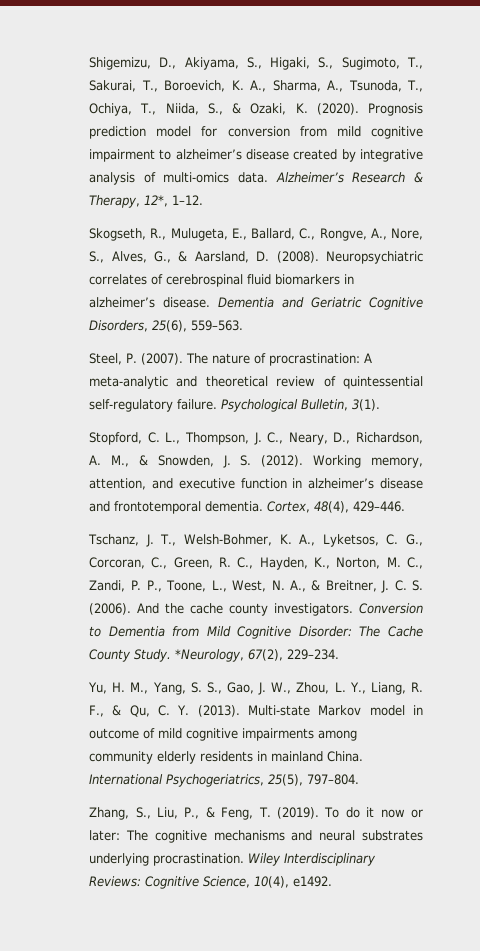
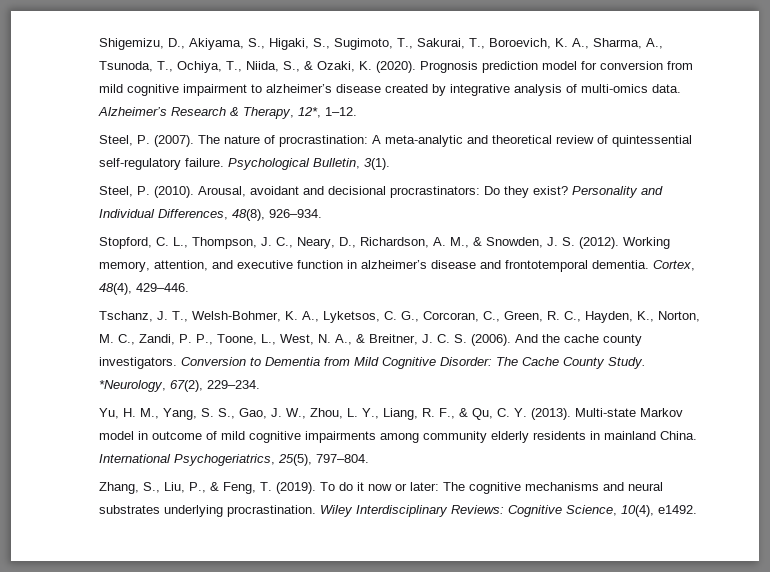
- Skogseth, R., Mulugeta, E., Ballard, C., Rongve, A., Nore, S., Alves, G., & Aarsland, D. (2008). Neuropsychiatric correlates of cerebrospinal fluid biomarkers in alzheimer’s disease. Dementia and Geriatric Cognitive Disorders, 25(6), 559–563.
+ Steel, P. (2010). Arousal, avoidant and decisional procrastinators: Do they exist? Personality and Individual Differences, 48(8), 926–934.

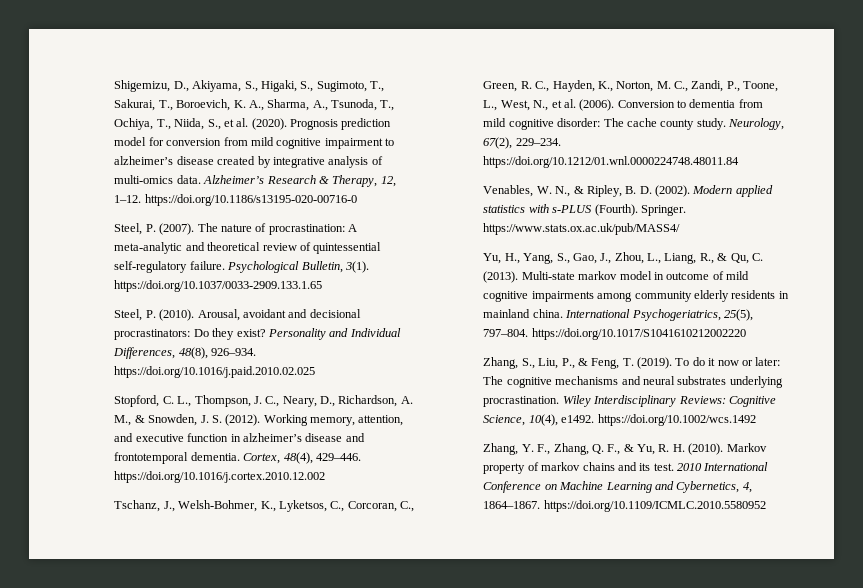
- Shigemizu, D., Akiyama, S., Higaki, S., Sugimoto, T., Sakurai, T., Boroevich, K. A., Sharma, A., Tsunoda, T., Ochiya, T., Niida, S., & Ozaki, K. (2020).
+ Shigemizu, D., Akiyama, S., Higaki, S., Sugimoto, T., Sakurai, T., Boroevich, K. A., Sharma, A., Tsunoda, T., Ochiya, T., Niida, S., et al. (2020).
- Alzheimer’s Research & Therapy, 12*, 1–12.
+ Alzheimer’s Research & Therapy, 12, 1–12. https://doi.org/10.1186/s13195-020-00716-0
- Psychological Bulletin, 3(1).
+ Psychological Bulletin, 3(1). https://doi.org/10.1037/0033-2909.133.1.65
- Personality and Individual Differences, 48(8), 926–934.
+ Personality and Individual Differences, 48(8), 926–934. https://doi.org/10.1016/j.paid.2010.02.025
- Cortex, 48(4), 429–446.
+ Cortex, 48(4), 429–446. https://doi.org/10.1016/j.cortex.2010.12.002
- Tschanz, J. T., Welsh-Bohmer, K. A., Lyketsos, C. G., Corcoran, C., Green, R. C., Hayden, K., Norton, M. C., Zandi, P. P., Toone, L., West, N. A., & Breitner, J. C. S. (2006). And the cache county investigators. Conversion to Dementia from Mild Cognitive Disorder: The Cache County Study. *Neurology, 67(2), 229–234.
- Yu, H. M., Yang, S. S., Gao, J. W., Zhou, L. Y., Liang, R. F., & Qu, C. Y. (2013).
+ Tschanz, J., Welsh-Bohmer, K., Lyketsos, C., Corcoran, C., Green, R. C., Hayden, K., Norton, M. C., Zandi, P., Toone, L., West, N., et al. (2006). Conversion to dementia from mild cognitive disorder: The cache county study. Neurology, 67(2), 229–234. https://doi.org/10.1212/01.wnl.0000224748.48011.84
+ Venables, W. N., & Ripley, B. D. (2002). Modern applied statistics with s-PLUS (Fourth). Springer. https://www.stats.ox.ac.uk/pub/MASS4/
+ Yu, H., Yang, S., Gao, J., Zhou, L., Liang, R., & Qu, C. (2013).
- Multi-state Markov model in outcome of mild cognitive impairments among community elderly residents in mainland China.
+ Multi-state markov model in outcome of mild cognitive impairments among community elderly residents in mainland china.
- International Psychogeriatrics, 25(5), 797–804.
+ International Psychogeriatrics, 25(5), 797–804. https://doi.org/10.1017/S1041610212002220
- Wiley Interdisciplinary Reviews: Cognitive Science, 10(4), e1492.
+ Wiley Interdisciplinary Reviews: Cognitive Science, 10(4), e1492. https://doi.org/10.1002/wcs.1492
+ Zhang, Y. F., Zhang, Q. F., & Yu, R. H. (2010). Markov property of markov chains and its test. 2010 International Conference on Machine Learning and Cybernetics, 4, 1864–1867. https://doi.org/10.1109/ICMLC.2010.5580952

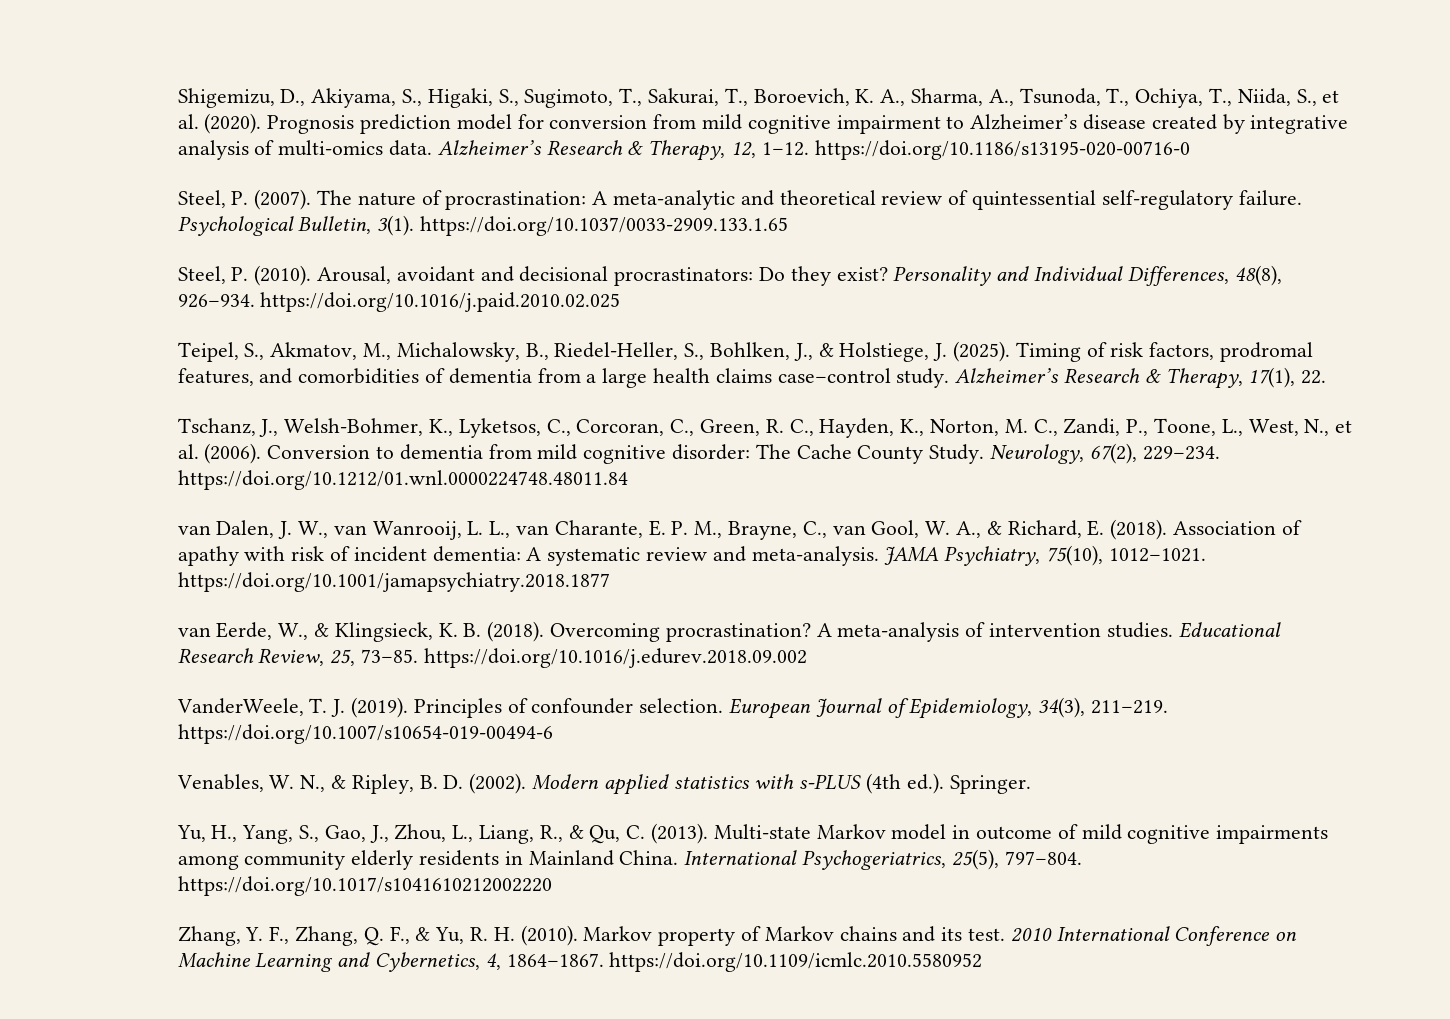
- Prognosis prediction model for conversion from mild cognitive impairment to alzheimer’s disease created by integrative analysis of multi-omics data.
+ Prognosis prediction model for conversion from mild cognitive impairment to Alzheimer’s disease created by integrative analysis of multi-omics data.
- Stopford, C. L., Thompson, J. C., Neary, D., Richardson, A. M., & Snowden, J. S. (2012). Working memory, attention, and executive function in alzheimer’s disease and frontotemporal dementia. Cortex, 48(4), 429–446. https://doi.org/10.1016/j.cortex.2010.12.002
+ Teipel, S., Akmatov, M., Michalowsky, B., Riedel-Heller, S., Bohlken, J., & Holstiege, J. (2025). Timing of risk factors, prodromal features, and comorbidities of dementia from a large health claims case–control study. Alzheimer’s Research & Therapy, 17(1), 22.
- Conversion to dementia from mild cognitive disorder: The cache county study.
+ Conversion to dementia from mild cognitive disorder: The Cache County Study.
+ van Dalen, J. W., van Wanrooij, L. L., van Charante, E. P. M., Brayne, C., van Gool, W. A., & Richard, E. (2018). Association of apathy with risk of incident dementia: A systematic review and meta-analysis. JAMA Psychiatry, 75(10), 1012–1021. https://doi.org/10.1001/jamapsychiatry.2018.1877
+ van Eerde, W., & Klingsieck, K. B. (2018). Overcoming procrastination? A meta-analysis of intervention studies. Educational Research Review, 25, 73–85. https://doi.org/10.1016/j.edurev.2018.09.002
+ VanderWeele, T. J. (2019). Principles of confounder selection. European Journal of Epidemiology, 34(3), 211–219. https://doi.org/10.1007/s10654-019-00494-6
- Modern applied statistics with s-PLUS (Fourth). Springer. https://www.stats.ox.ac.uk/pub/MASS4/
+ Modern applied statistics with s-PLUS (4th ed.). Springer.
- Multi-state markov model in outcome of mild cognitive impairments among community elderly residents in mainland china.
+ Multi-state Markov model in outcome of mild cognitive impairments among community elderly residents in Mainland China.
- International Psychogeriatrics, 25(5), 797–804. https://doi.org/10.1017/S1041610212002220
- Zhang, S., Liu, P., & Feng, T. (2019). To do it now or later: The cognitive mechanisms and neural substrates underlying procrastination. Wiley Interdisciplinary Reviews: Cognitive Science, 10(4), e1492. https://doi.org/10.1002/wcs.1492
+ International Psychogeriatrics, 25(5), 797–804. https://doi.org/10.1017/s1041610212002220
- Markov property of markov chains and its test.
+ Markov property of Markov chains and its test.
- 2010 International Conference on Machine Learning and Cybernetics, 4, 1864–1867. https://doi.org/10.1109/ICMLC.2010.5580952
+ 2010 International Conference on Machine Learning and Cybernetics, 4, 1864–1867. https://doi.org/10.1109/icmlc.2010.5580952

